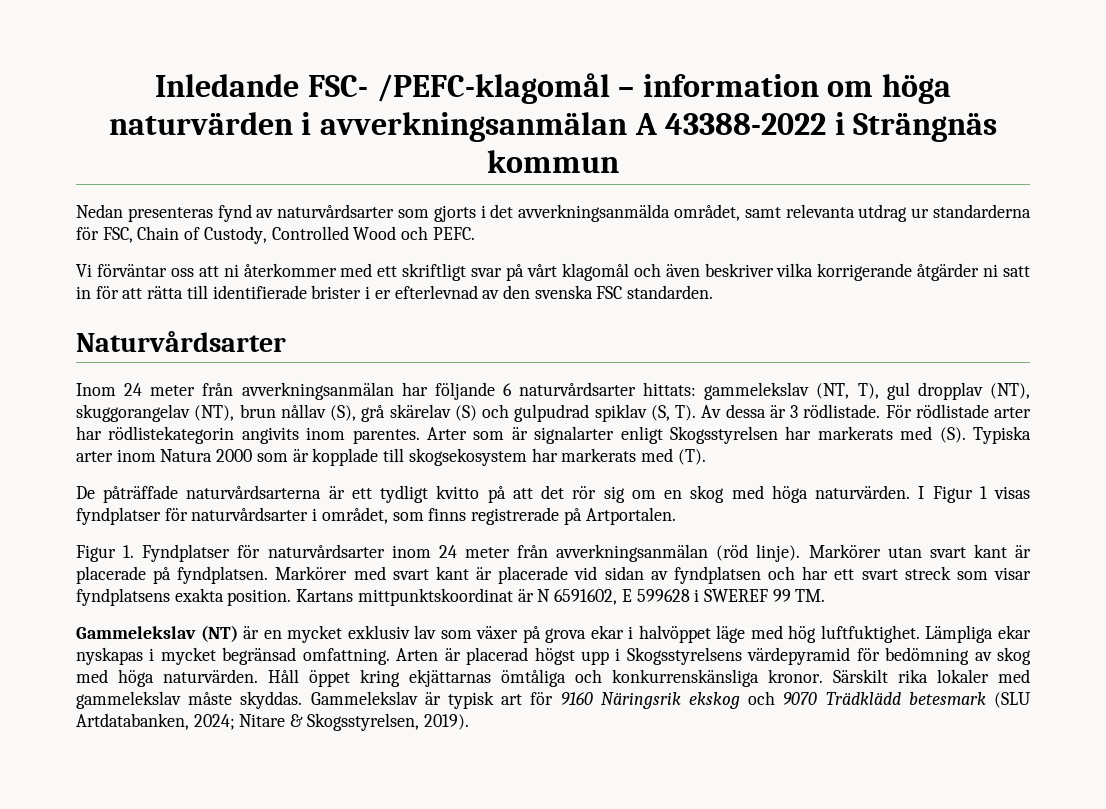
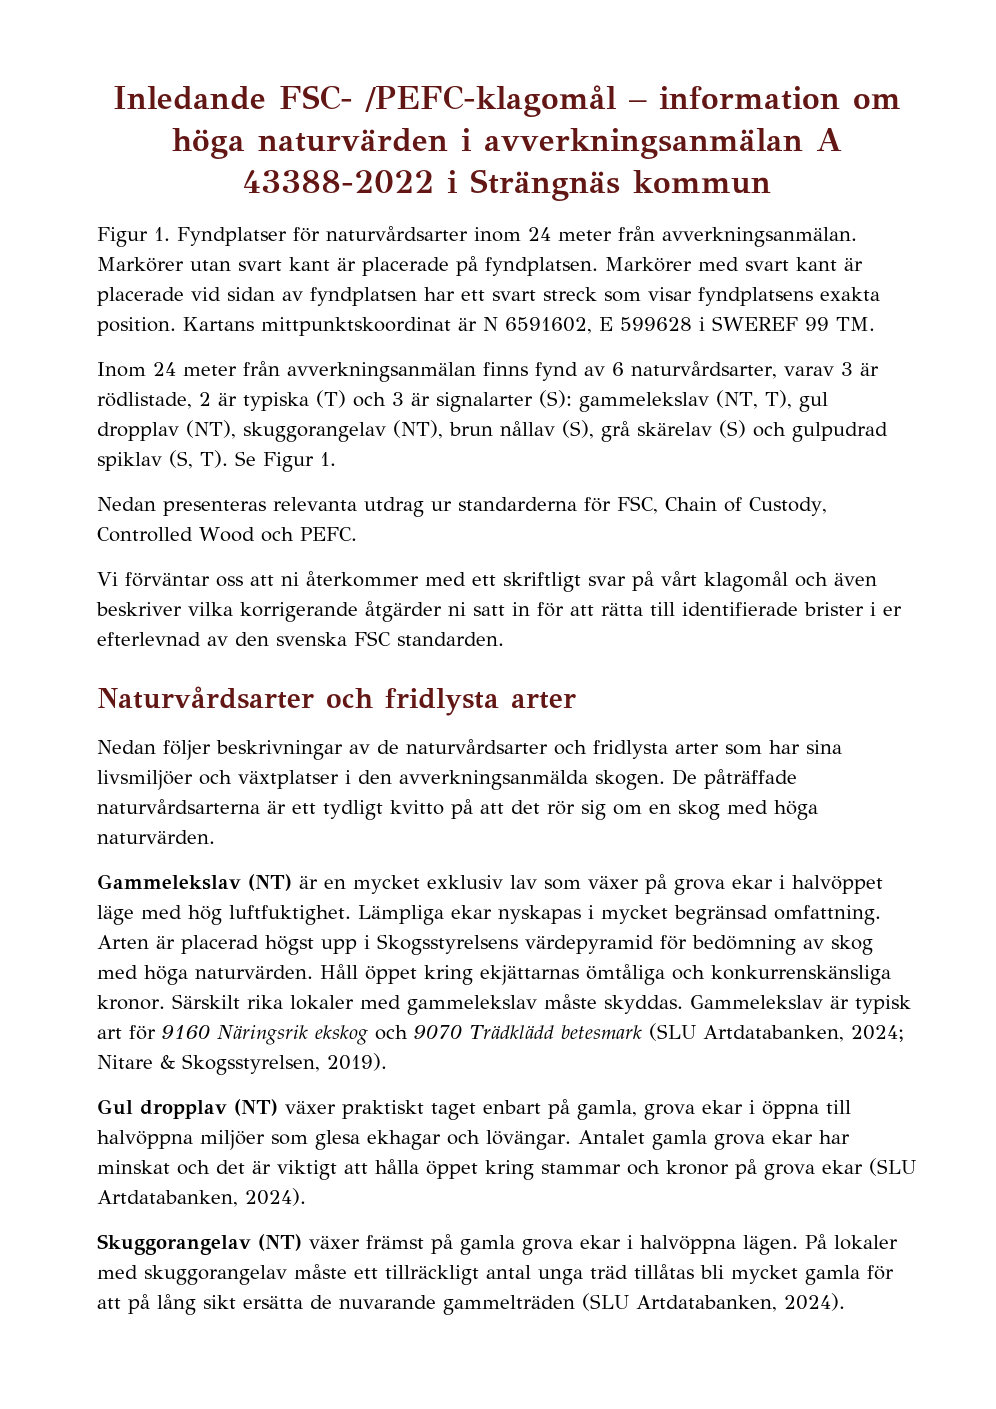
- Nedan presenteras fynd av naturvårdsarter som gjorts i det avverkningsanmälda området, samt relevanta utdrag ur standarderna för FSC, Chain of Custody, Controlled Wood och PEFC.
+ Figur 1. Fyndplatser för naturvårdsarter inom 24 meter från avverkningsanmälan. Markörer utan svart kant är placerade på fyndplatsen. Markörer med svart kant är placerade vid sidan av fyndplatsen har ett svart streck som visar fyndplatsens exakta position. Kartans mittpunktskoordinat är N 6591602, E 599628 i SWEREF 99 TM.
+ Inom 24 meter från avverkningsanmälan finns fynd av 6 naturvårdsarter, varav 3 är rödlistade, 2 är typiska (T) och 3 är signalarter (S): gammelekslav (NT, T), gul dropplav (NT), skuggorangelav (NT), brun nållav (S), grå skärelav (S) och gulpudrad spiklav (S, T). Se Figur 1.
+ Nedan presenteras relevanta utdrag ur standarderna för FSC, Chain of Custody, Controlled Wood och PEFC.
- Naturvårdsarter
- Inom 24 meter från avverkningsanmälan har följande 6 naturvårdsarter hittats: gammelekslav (NT, T), gul dropplav (NT), skuggorangelav (NT), brun nållav (S), grå skärelav (S) och gulpudrad spiklav (S, T). Av dessa är 3 rödlistade. För rödlistade arter har rödlistekategorin angivits inom parentes. Arter som är signalarter enligt Skogsstyrelsen har markerats med (S). Typiska arter inom Natura 2000 som är kopplade till skogsekosystem har markerats med (T).
- De påträffade naturvårdsarterna är ett tydligt kvitto på att det rör sig om en skog med höga naturvärden. I Figur 1 visas fyndplatser för naturvårdsarter i området, som finns registrerade på Artportalen.
- Figur 1. Fyndplatser för naturvårdsarter inom 24 meter från avverkningsanmälan (röd linje). Markörer utan svart kant är placerade på fyndplatsen. Markörer med svart kant är placerade vid sidan av fyndplatsen och har ett svart streck som visar fyndplatsens exakta position. Kartans mittpunktskoordinat är N 6591602, E 599628 i SWEREF 99 TM.
+ Naturvårdsarter och fridlysta arter
+ Nedan följer beskrivningar av de naturvårdsarter och fridlysta arter som har sina livsmiljöer och växtplatser i den avverkningsanmälda skogen. De påträffade naturvårdsarterna är ett tydligt kvitto på att det rör sig om en skog med höga naturvärden.
+ Gul dropplav (NT) växer praktiskt taget enbart på gamla, grova ekar i öppna till halvöppna miljöer som glesa ekhagar och lövängar. Antalet gamla grova ekar har minskat och det är viktigt att hålla öppet kring stammar och kronor på grova ekar (SLU Artdatabanken, 2024).
+ Skuggorangelav (NT) växer främst på gamla grova ekar i halvöppna lägen. På lokaler med skuggorangelav måste ett tillräckligt antal unga träd tillåtas bli mycket gamla för att på lång sikt ersätta de nuvarande gammelträden (SLU Artdatabanken, 2024).

